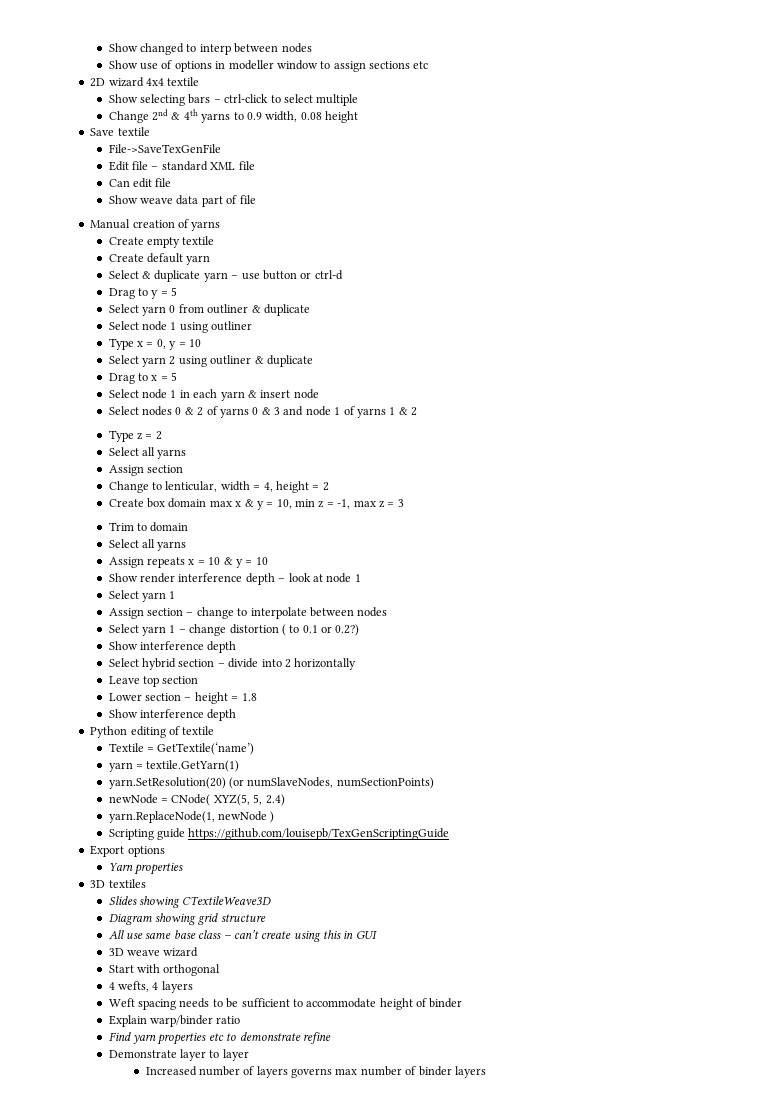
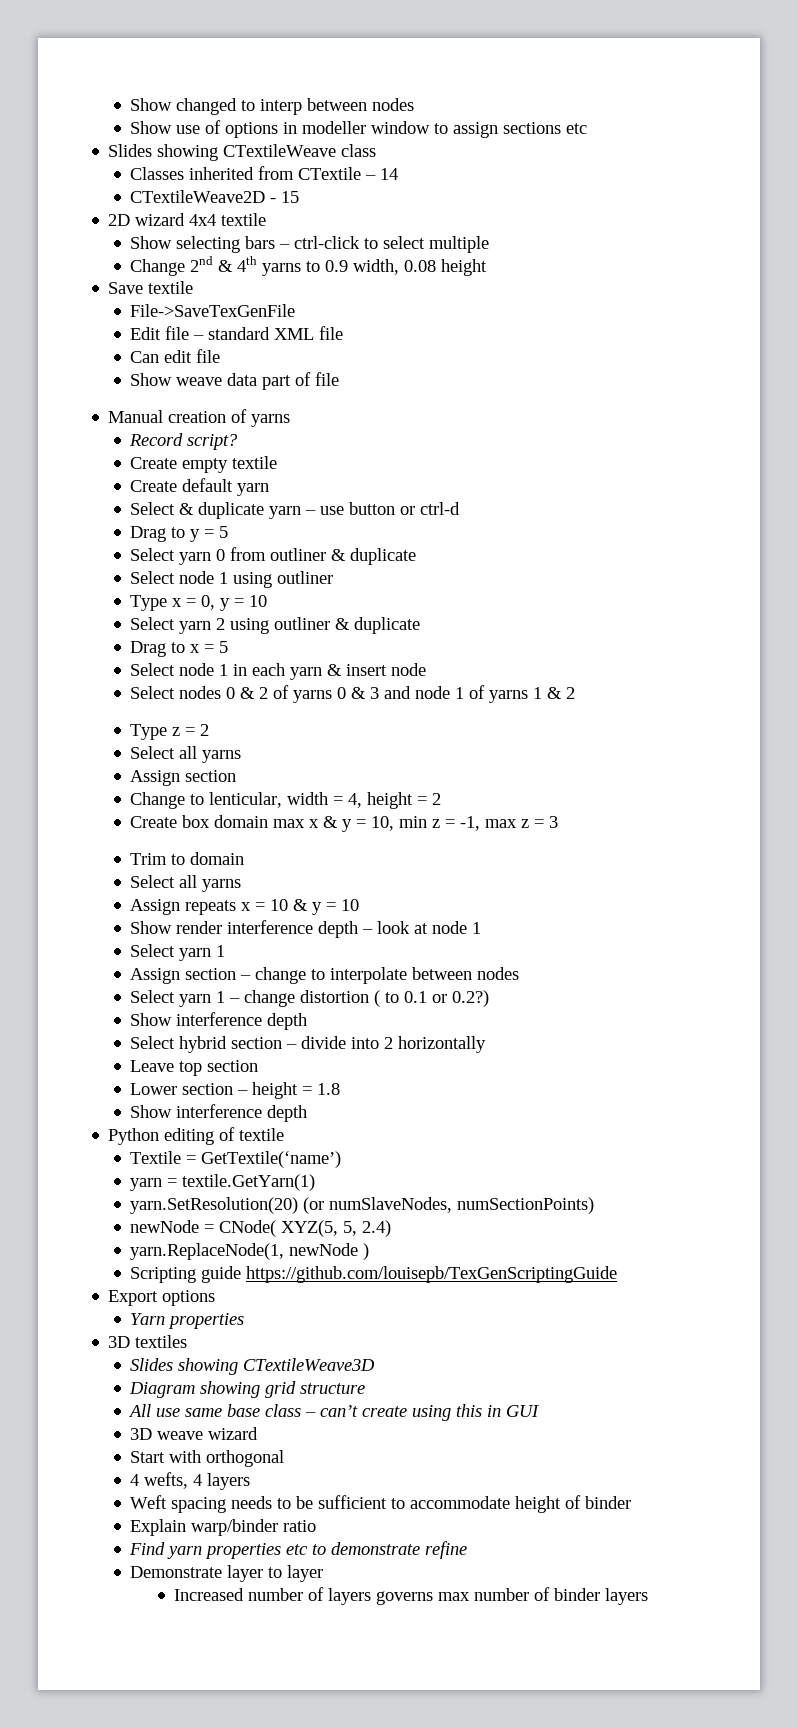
+ Slides showing CTextileWeave class
+ Classes inherited from CTextile – 14
+ CTextileWeave2D - 15
+ Record script?

